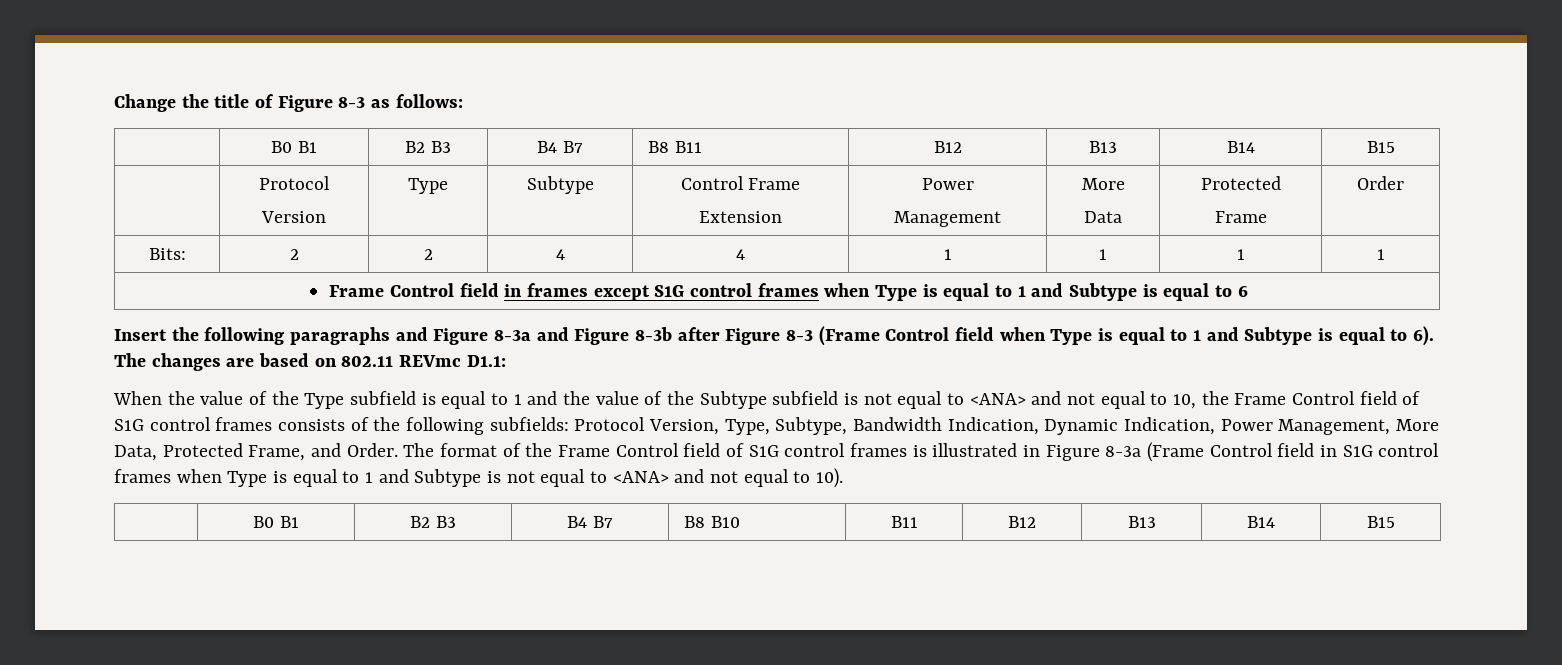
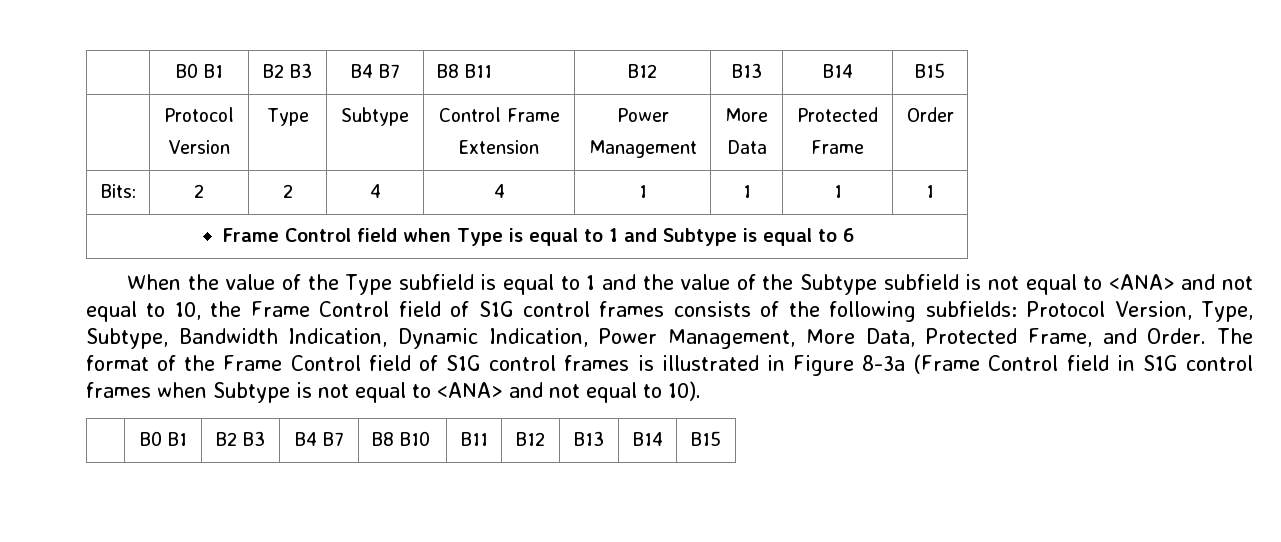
- Change the title of Figure 8-3 as follows:
- Frame Control field in frames except S1G control frames when Type is equal to 1 and Subtype is equal to 6
+ Frame Control field when Type is equal to 1 and Subtype is equal to 6
- Insert the following paragraphs and Figure 8-3a and Figure 8-3b after Figure 8-3 (Frame Control field when Type is equal to 1 and Subtype is equal to 6). The changes are based on 802.11 REVmc D1.1:
- The format of the Frame Control field of S1G control frames is illustrated in Figure 8-3a (Frame Control field in S1G control frames when Type is equal to 1 and Subtype is not equal to <ANA> and not equal to 10).
+ The format of the Frame Control field of S1G control frames is illustrated in Figure 8-3a (Frame Control field in S1G control frames when Subtype is not equal to <ANA> and not equal to 10).

